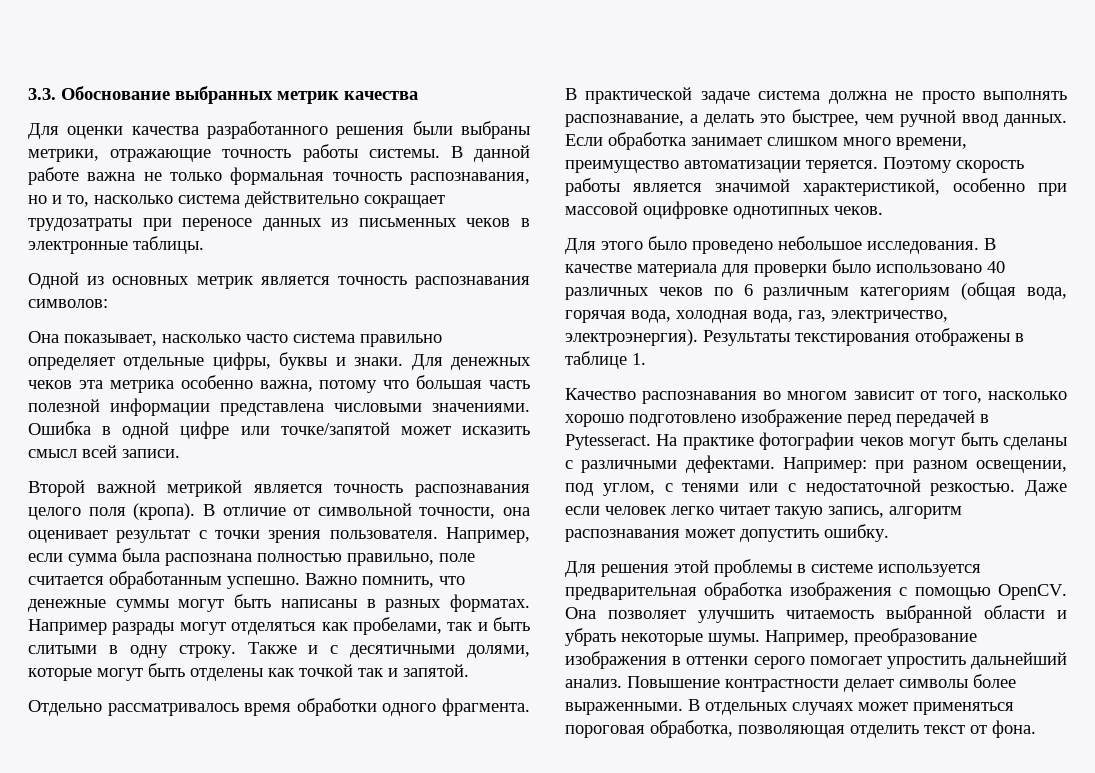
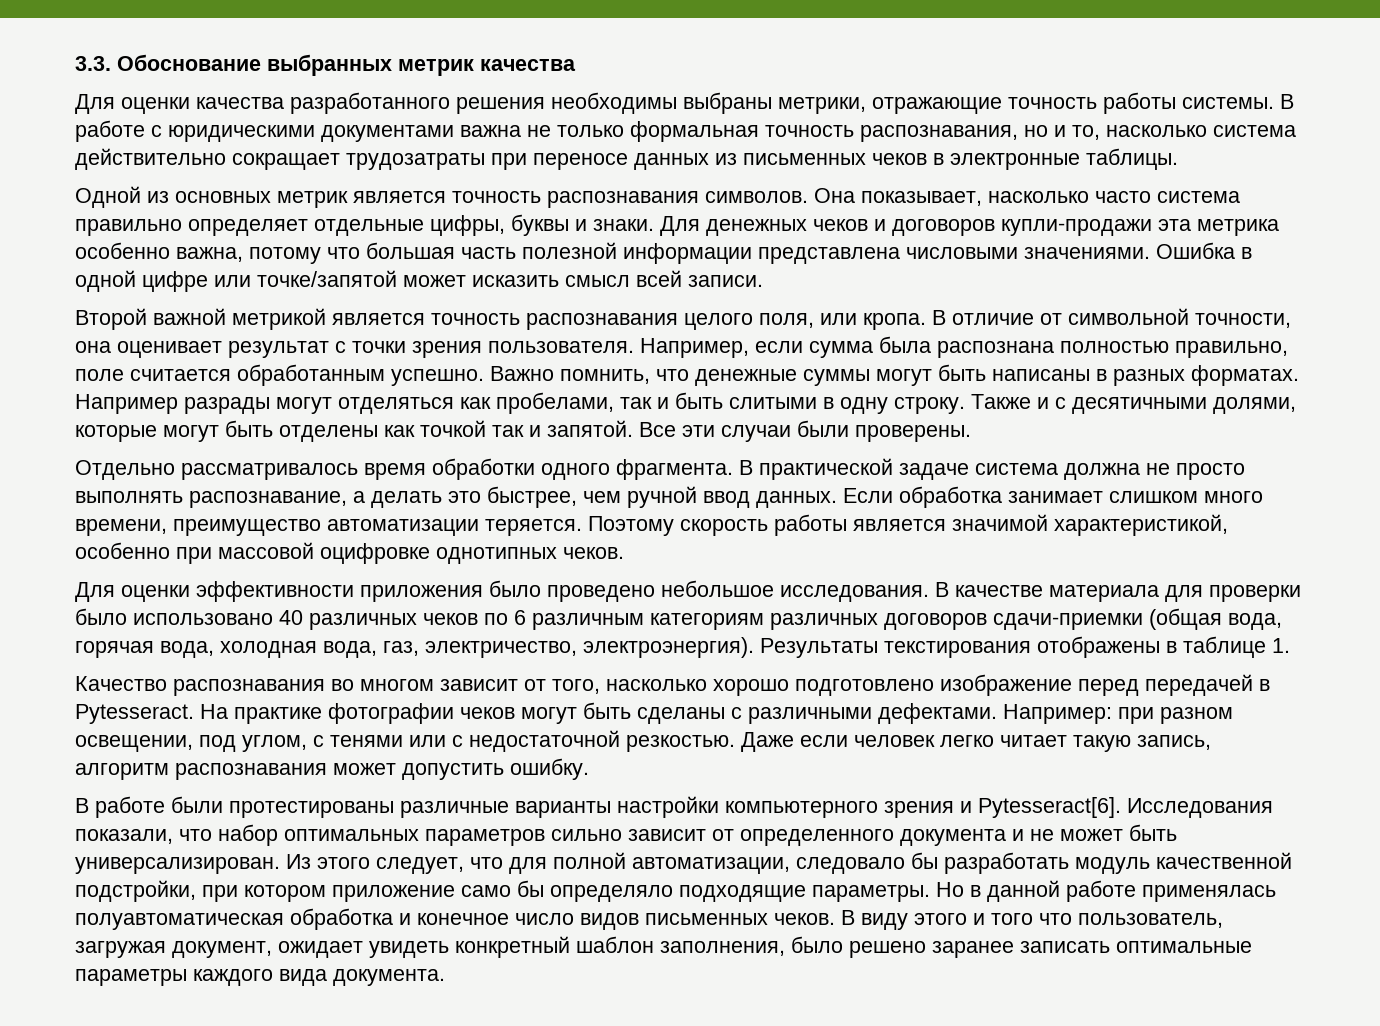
- Для оценки качества разработанного решения были выбраны метрики, отражающие точность работы системы.
+ Для оценки качества разработанного решения необходимы выбраны метрики, отражающие точность работы системы.
- В данной работе важна не только формальная точность распознавания, но и то, насколько система действительно сокращает трудозатраты при переносе данных из письменных чеков в электронные таблицы.
+ В работе с юридическими документами важна не только формальная точность распознавания, но и то, насколько система действительно сокращает трудозатраты при переносе данных из письменных чеков в электронные таблицы.
- Одной из основных метрик является точность распознавания символов:
- Она показывает, насколько часто система правильно определяет отдельные цифры, буквы и знаки.
+ Одной из основных метрик является точность распознавания символов. Она показывает, насколько часто система правильно определяет отдельные цифры, буквы и знаки.
- Для денежных чеков эта метрика особенно важна, потому что большая часть полезной информации представлена числовыми значениями.
+ Для денежных чеков и договоров купли-продажи эта метрика особенно важна, потому что большая часть полезной информации представлена числовыми значениями.
- Второй важной метрикой является точность распознавания целого поля (кропа).
+ Второй важной метрикой является точность распознавания целого поля, или кропа.
+ Все эти случаи были проверены.
- Для этого было проведено небольшое исследования.
+ Для оценки эффективности приложения было проведено небольшое исследования.
- В качестве материала для проверки было использовано 40 различных чеков по 6 различным категориям (общая вода, горячая вода, холодная вода, газ, электричество, электроэнергия).
+ В качестве материала для проверки было использовано 40 различных чеков по 6 различным категориям различных договоров сдачи-приемки (общая вода, горячая вода, холодная вода, газ, электричество, электроэнергия).
- Для решения этой проблемы в системе используется предварительная обработка изображения с помощью OpenCV. Она позволяет улучшить читаемость выбранной области и убрать некоторые шумы. Например, преобразование изображения в оттенки серого помогает упростить дальнейший анализ. Повышение контрастности делает символы более выраженными. В отдельных случаях может применяться пороговая обработка, позволяющая отделить текст от фона.
+ В работе были протестированы различные варианты настройки компьютерного зрения и Pytesseract[6]. Исследования показали, что набор оптимальных параметров сильно зависит от определенного документа и не может быть универсализирован. Из этого следует, что для полной автоматизации, следовало бы разработать модуль качественной подстройки, при котором приложение само бы определяло подходящие параметры. Но в данной работе применялась полуавтоматическая обработка и конечное число видов письменных чеков. В виду этого и того что пользователь, загружая документ, ожидает увидеть конкретный шаблон заполнения, было решено заранее записать оптимальные параметры каждого вида документа.

